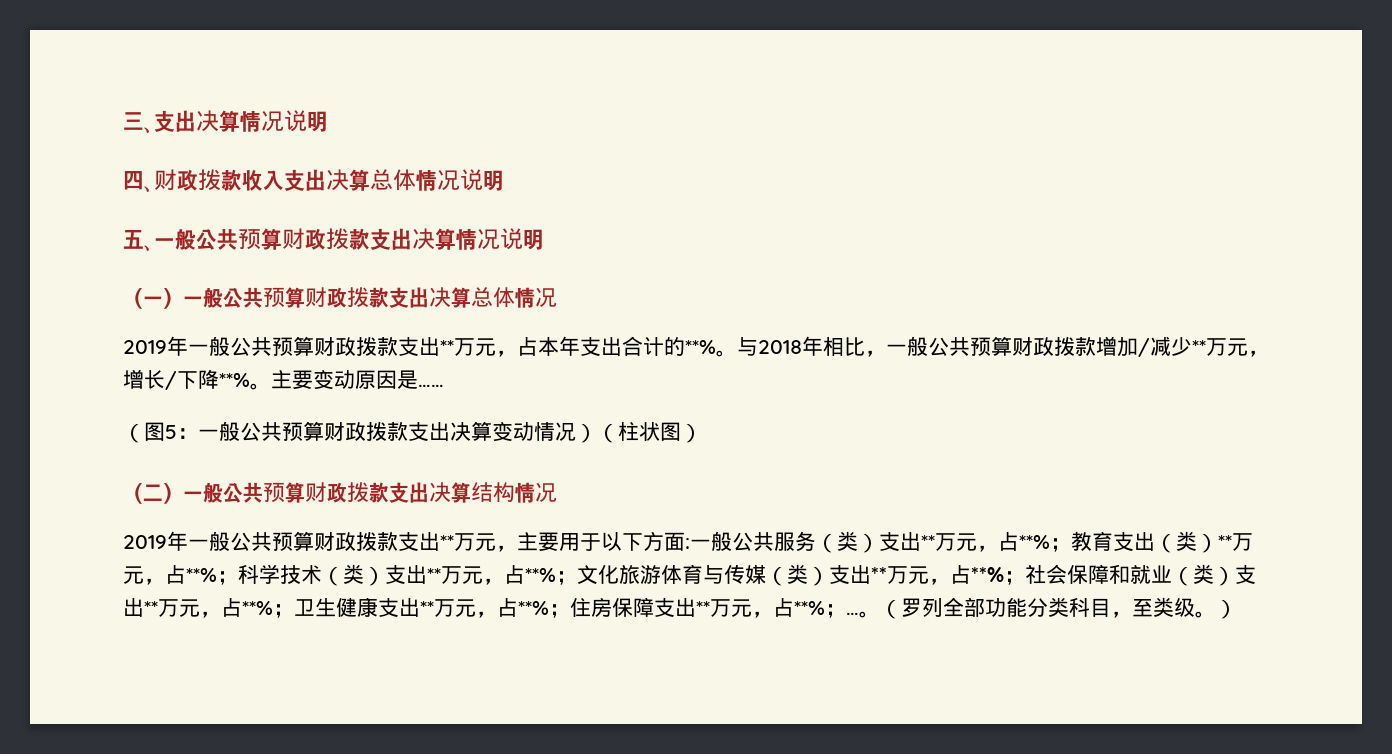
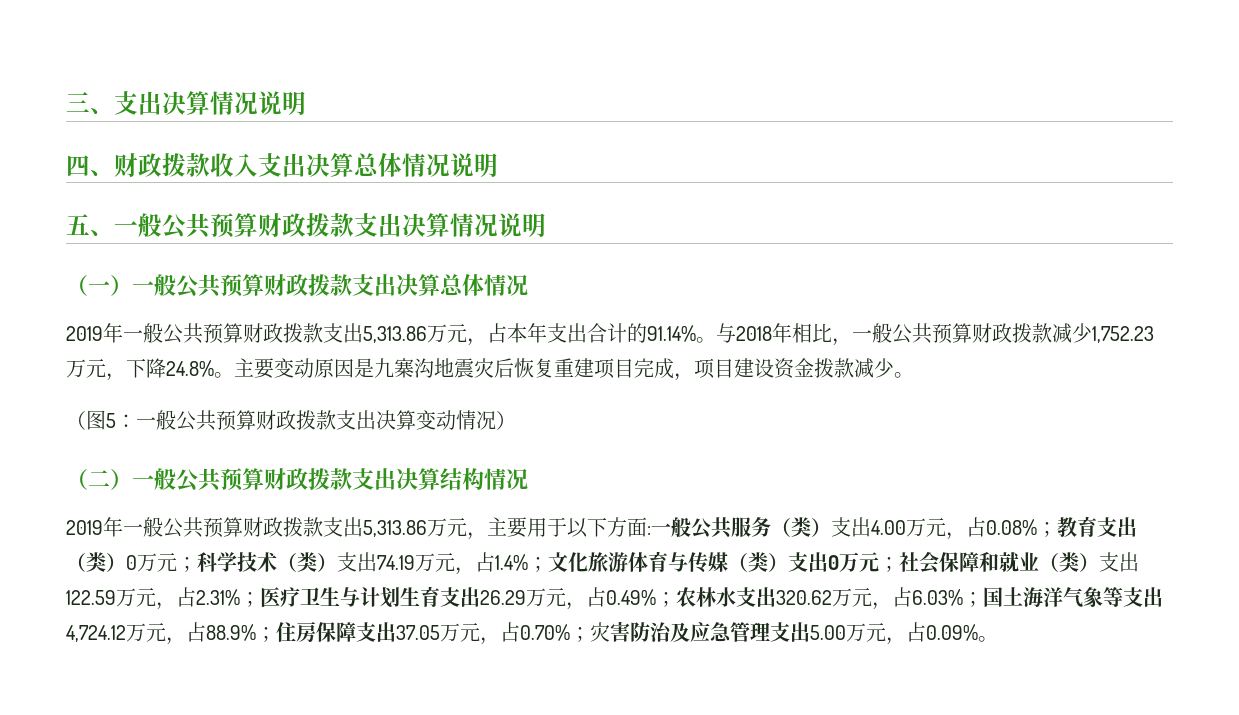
- 2019年一般公共预算财政拨款支出**万元，占本年支出合计的**%。
+ 2019年一般公共预算财政拨款支出5,313.86万元，占本年支出合计的91.14%。
- 与2018年相比，一般公共预算财政拨款增加/减少**万元，增长/下降**%。主要变动原因是……
+ 与2018年相比，一般公共预算财政拨款减少1,752.23万元，下降24.8%。主要变动原因是九寨沟地震灾后恢复重建项目完成，项目建设资金拨款减少。
- （图5：一般公共预算财政拨款支出决算变动情况）（柱状图）
+ （图5：一般公共预算财政拨款支出决算变动情况）
- 2019年一般公共预算财政拨款支出**万元，主要用于以下方面:一般公共服务（类）支出**万元，占**%；教育支出（类）**万元，占**%；科学技术（类）支出**万元，占**%；文化旅游体育与传媒（类）支出**万元，占**%；社会保障和就业（类）支出**万元，占**%；卫生健康支出**万元，占**%；住房保障支出**万元，占**%；…。（罗列全部功能分类科目，至类级。）
+ 2019年一般公共预算财政拨款支出5,313.86万元，主要用于以下方面:一般公共服务（类）支出4.00万元，占0.08%；教育支出（类）0万元；科学技术（类）支出74.19万元，占1.4%；文化旅游体育与传媒（类）支出0万元；社会保障和就业（类）支出122.59万元，占2.31%；医疗卫生与计划生育支出26.29万元，占0.49%；农林水支出320.62万元，占6.03%；国土海洋气象等支出4,724.12万元，占88.9%；住房保障支出37.05万元，占0.70%；灾害防治及应急管理支出5.00万元，占0.09%。

